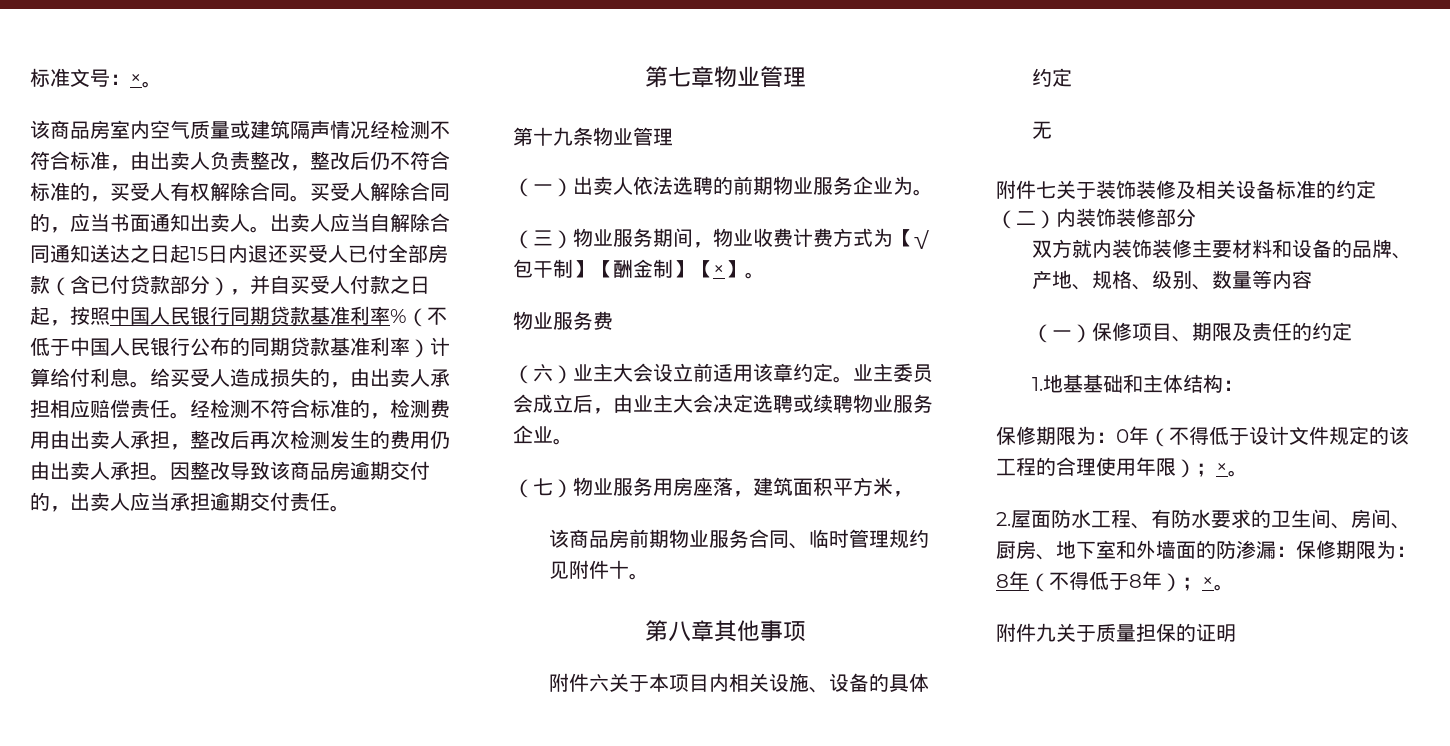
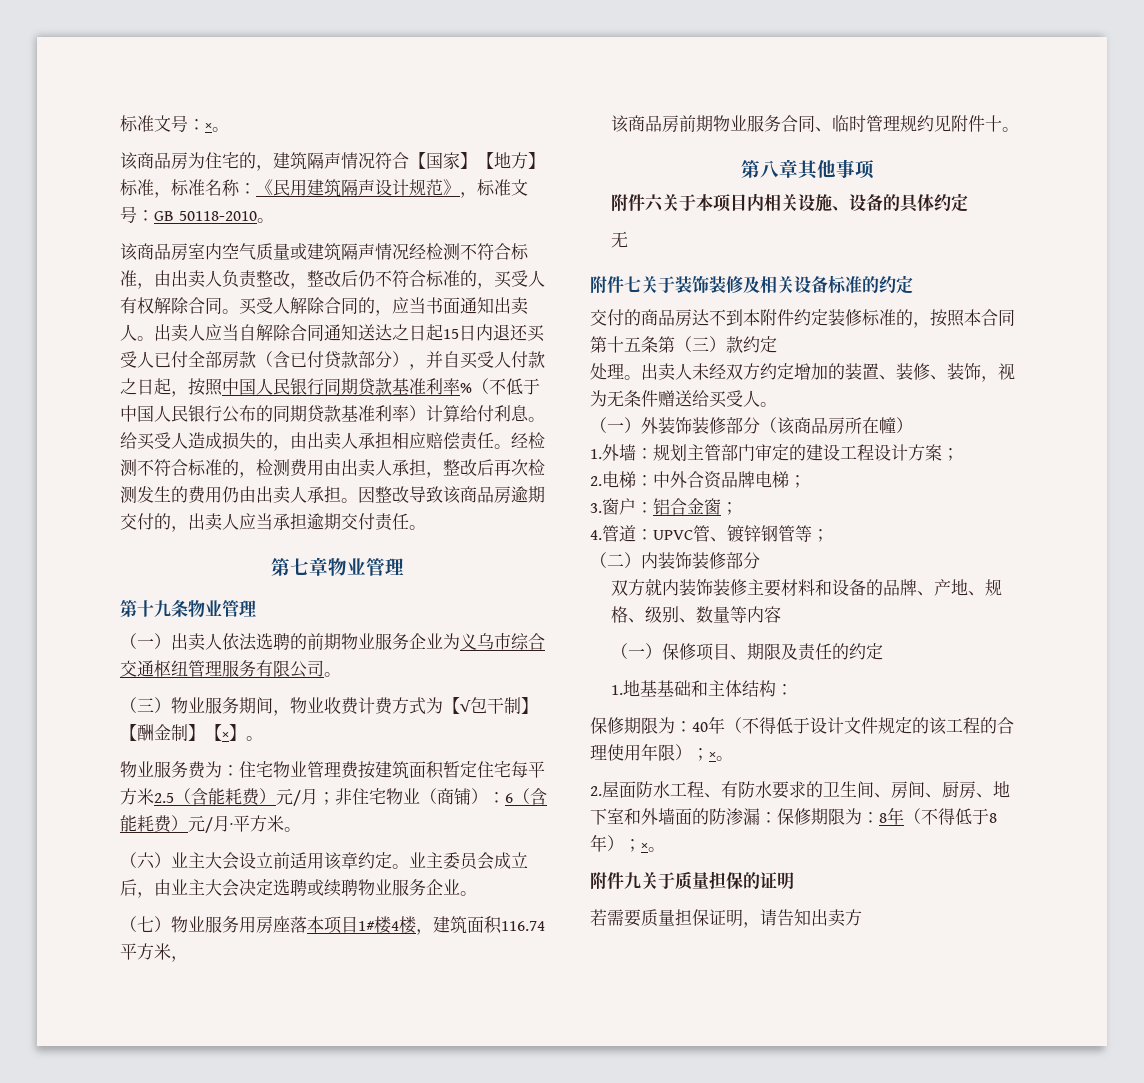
+ 该商品房为住宅的，建筑隔声情况符合【国家】【地方】标准，标准名称：《民用建筑隔声设计规范》，标准文号：GB 50118-2010。
- （一）出卖人依法选聘的前期物业服务企业为。
+ （一）出卖人依法选聘的前期物业服务企业为义乌市综合交通枢纽管理服务有限公司。
- 物业服务费
+ 物业服务费为：住宅物业管理费按建筑面积暂定住宅每平方米2.5（含能耗费）元/月；非住宅物业（商铺）：6（含能耗费）元/月·平方米。
- （七）物业服务用房座落，建筑面积平方米，
+ （七）物业服务用房座落本项目1#楼4楼，建筑面积116.74平方米，
+ 交付的商品房达不到本附件约定装修标准的，按照本合同第十五条第（三）款约定
+ 处理。出卖人未经双方约定增加的装置、装修、装饰，视为无条件赠送给买受人。
+ （一）外装饰装修部分（该商品房所在幢）
+ 1.外墙：规划主管部门审定的建设工程设计方案；
+ 2.电梯：中外合资品牌电梯；
+ 3.窗户：铝合金窗；
+ 4.管道：UPVC管、镀锌钢管等；
- 保修期限为：0年（不得低于设计文件规定的该工程的合理使用年限）；×。
+ 保修期限为：40年（不得低于设计文件规定的该工程的合理使用年限）；×。
+ 若需要质量担保证明，请告知出卖方

